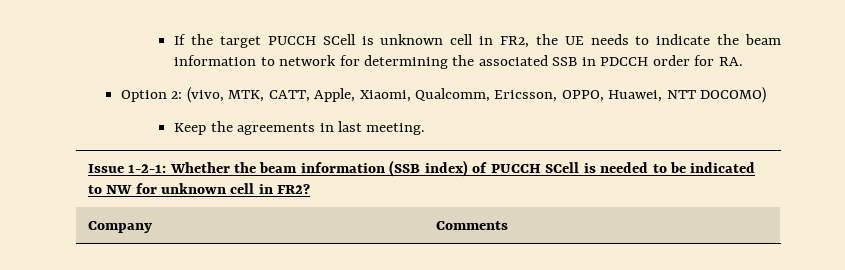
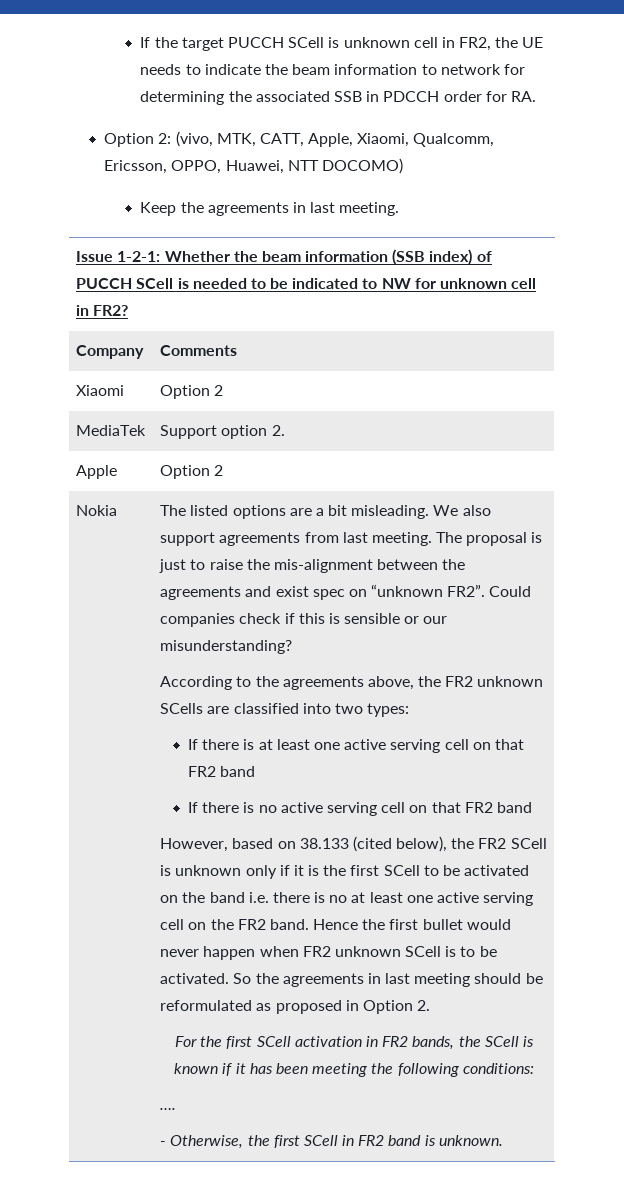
+ Xiaomi | Option 2
+ MediaTek | Support option 2.
+ Apple | Option 2
+ Nokia | The listed options are a bit misleading. We also support agreements from last meeting. The proposal is just to raise the mis-alignment between the agreements and exist spec on “unknown FR2”. Could companies check if this is sensible or our misunderstanding?
+ According to the agreements above, the FR2 unknown SCells are classified into two types:
+ If there is at least one active serving cell on that FR2 band
+ If there is no active serving cell on that FR2 band
+ However, based on 38.133 (cited below), the FR2 SCell is unknown only if it is the first SCell to be activated on the band i.e. there is no at least one active serving cell on the FR2 band. Hence the first bullet would never happen when FR2 unknown SCell is to be activated. So the agreements in last meeting should be reformulated as proposed in Option 2.
+ For the first SCell activation in FR2 bands, the SCell is known if it has been meeting the following conditions:
+ ….
+ - Otherwise, the first SCell in FR2 band is unknown.

